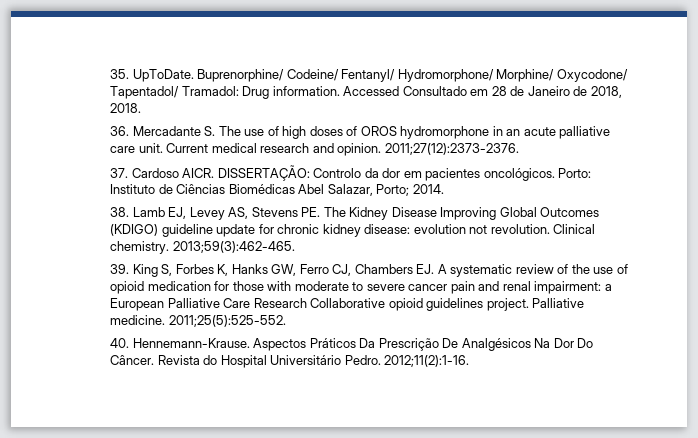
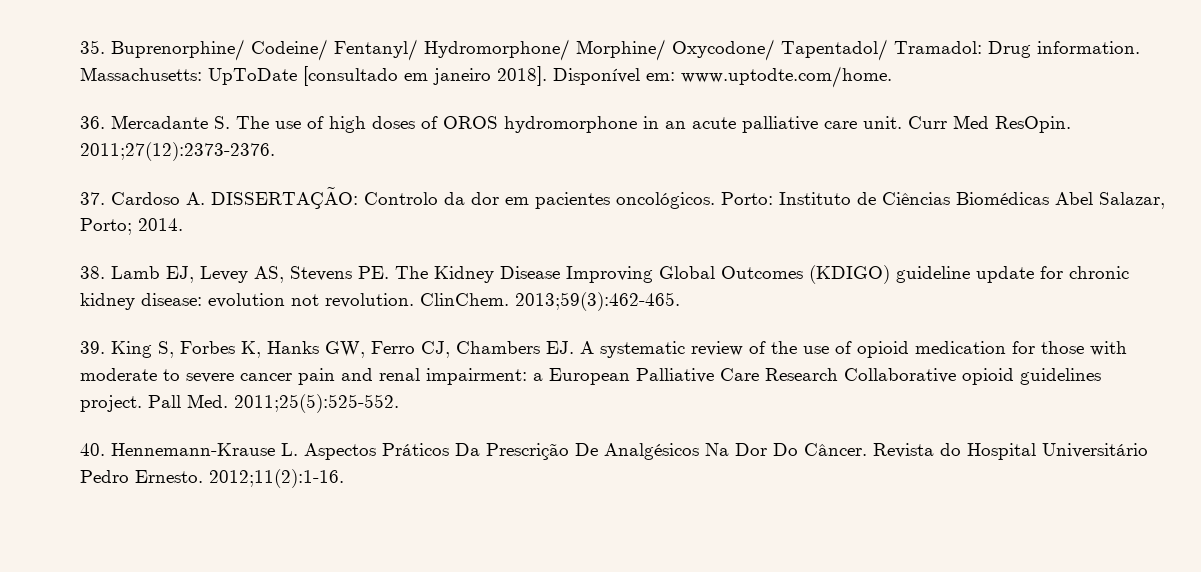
- 35. UpToDate. Buprenorphine/ Codeine/ Fentanyl/ Hydromorphone/ Morphine/ Oxycodone/ Tapentadol/ Tramadol: Drug information.
+ 35. Buprenorphine/ Codeine/ Fentanyl/ Hydromorphone/ Morphine/ Oxycodone/ Tapentadol/ Tramadol: Drug information.
- Accessed Consultado em 28 de Janeiro de 2018, 2018.
+ Massachusetts: UpToDate [consultado em janeiro 2018]. Disponível em: www.uptodte.com/home.
- Current medical research and opinion.
+ Curr Med ResOpin.
- 37. Cardoso AICR. DISSERTAÇÃO: Controlo da dor em pacientes oncológicos.
+ 37. Cardoso A. DISSERTAÇÃO: Controlo da dor em pacientes oncológicos.
- Clinical chemistry.
+ ClinChem.
- Palliative medicine. 2011;25(5):525-552.
+ Pall Med. 2011;25(5):525-552.
- 40. Hennemann-Krause. Aspectos Práticos Da Prescrição De Analgésicos Na Dor Do Câncer.
+ 40. Hennemann-Krause L. Aspectos Práticos Da Prescrição De Analgésicos Na Dor Do Câncer.
- Revista do Hospital Universitário Pedro.
+ Revista do Hospital Universitário Pedro Ernesto.

